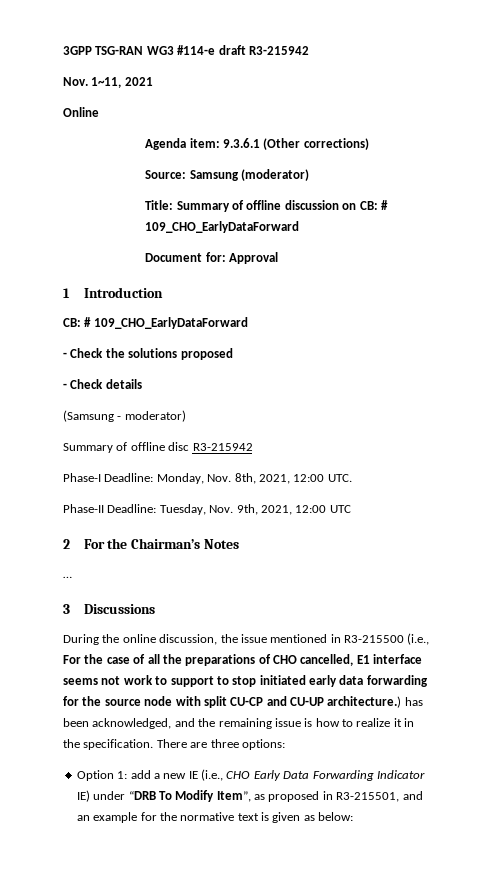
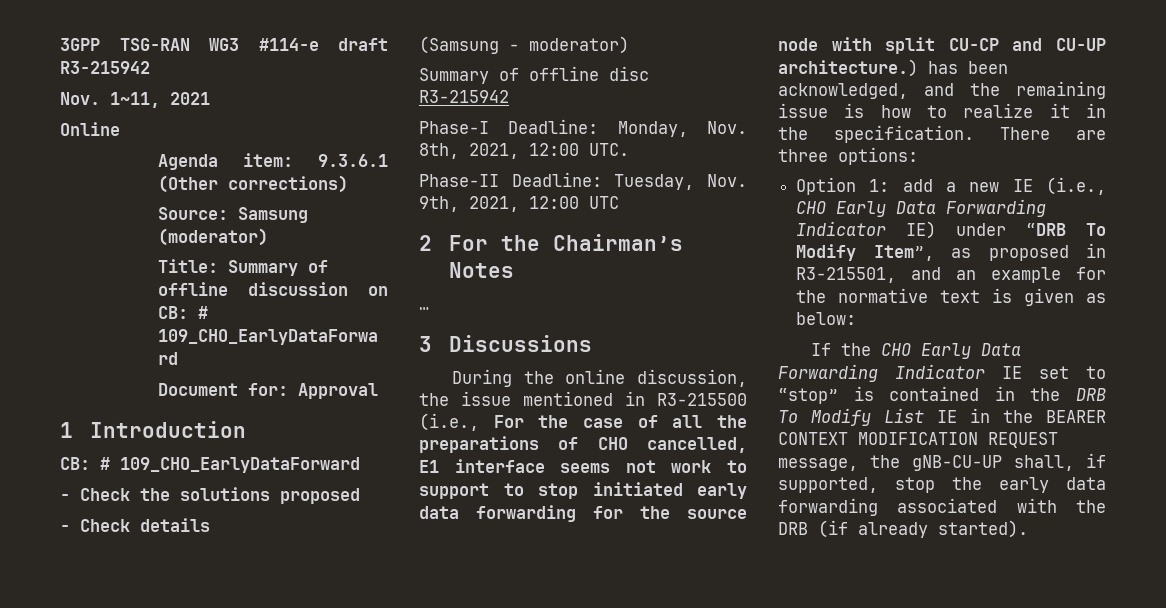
+ If the CHO Early Data Forwarding Indicator IE set to “stop” is contained in the DRB To Modify List IE in the BEARER CONTEXT MODIFICATION REQUEST message, the gNB-CU-UP shall, if supported, stop the early data forwarding associated with the DRB (if already started).

